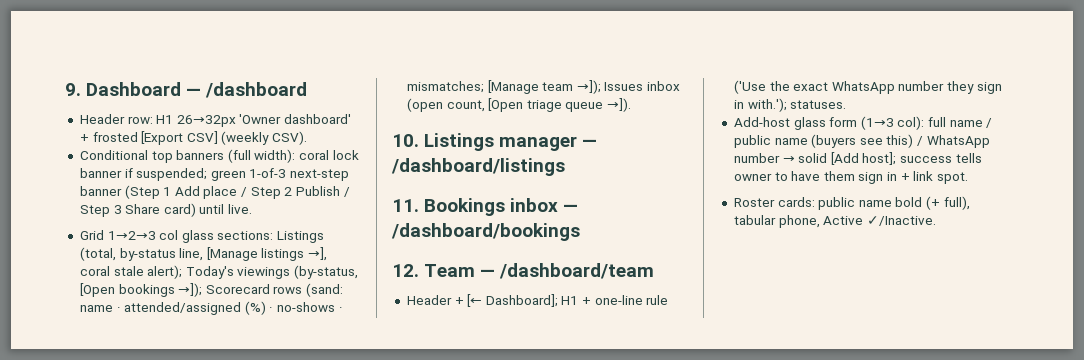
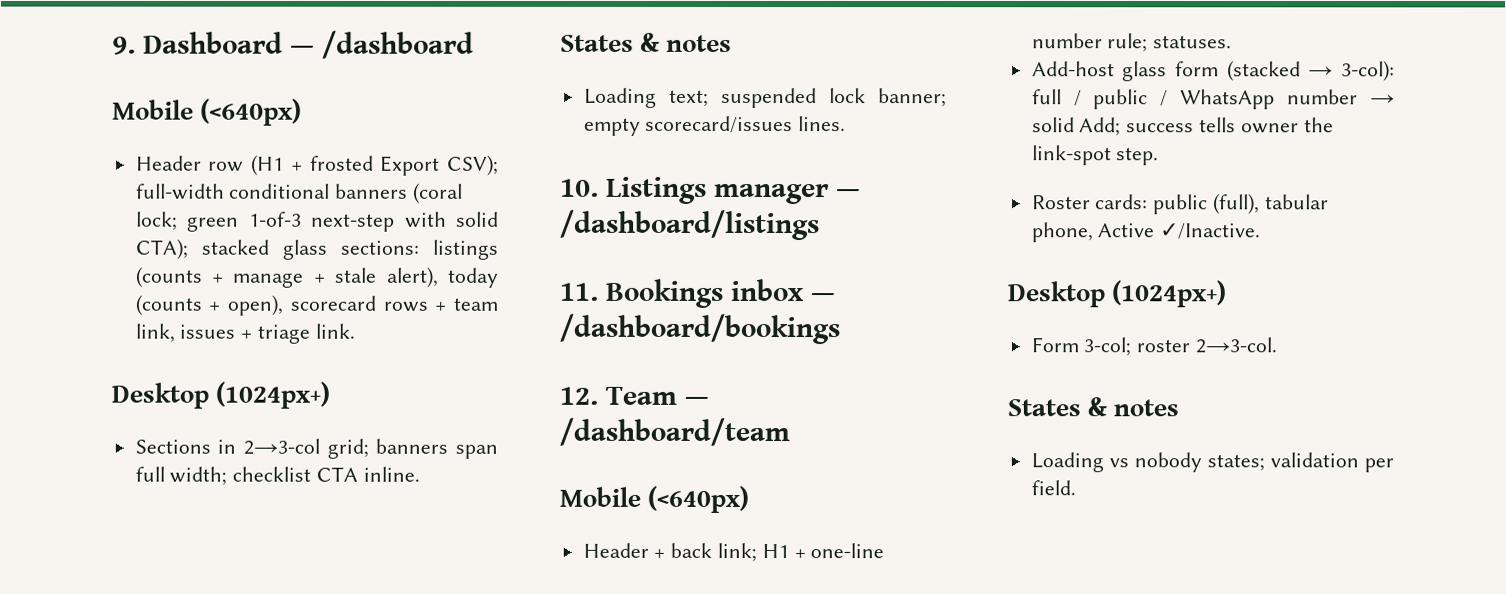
  9. Dashboard — /dashboard
- Header row: H1 26→32px 'Owner dashboard' + frosted [Export CSV] (weekly CSV).
- Conditional top banners (full width): coral lock banner if suspended; green 1-of-3 next-step banner (Step 1 Add place / Step 2 Publish / Step 3 Share card) until live.
- Grid 1→2→3 col glass sections: Listings (total, by-status line, [Manage listings →], coral stale alert); Today's viewings (by-status, [Open bookings →]); Scorecard rows (sand: name · attended/assigned (%) · no-shows · mismatches; [Manage team →]); Issues inbox (open count, [Open triage queue →]).
+ Mobile (<640px)
+ Header row (H1 + frosted Export CSV); full-width conditional banners (coral lock; green 1-of-3 next-step with solid CTA); stacked glass sections: listings (counts + manage + stale alert), today (counts + open), scorecard rows + team link, issues + triage link.
+ Desktop (1024px+)
+ Sections in 2→3-col grid; banners span full width; checklist CTA inline.
+ States & notes
+ Loading text; suspended lock banner; empty scorecard/issues lines.
  12. Team — /dashboard/team
+ Mobile (<640px)
- Header + [← Dashboard]; H1 + one-line rule ('Use the exact WhatsApp number they sign in with.'); statuses.
- Add-host glass form (1→3 col): full name / public name (buyers see this) / WhatsApp number → solid [Add host]; success tells owner to have them sign in + link spot.
+ Header + back link; H1 + one-line number rule; statuses.
+ Add-host glass form (stacked → 3-col): full / public / WhatsApp number → solid Add; success tells owner the link-spot step.
- Roster cards: public name bold (+ full), tabular phone, Active ✓/Inactive.
+ Roster cards: public (full), tabular phone, Active ✓/Inactive.
+ Desktop (1024px+)
+ Form 3-col; roster 2→3-col.
+ States & notes
+ Loading vs nobody states; validation per field.

